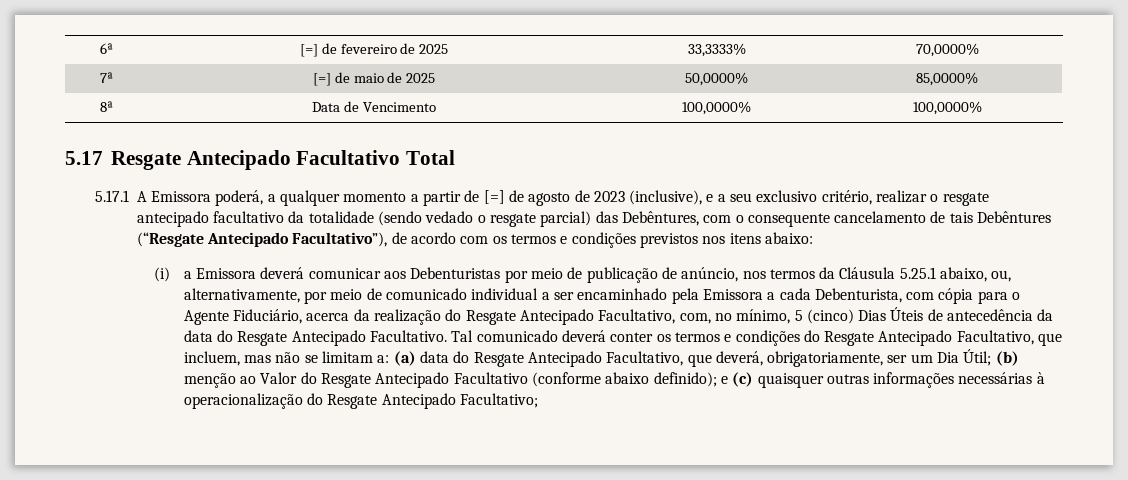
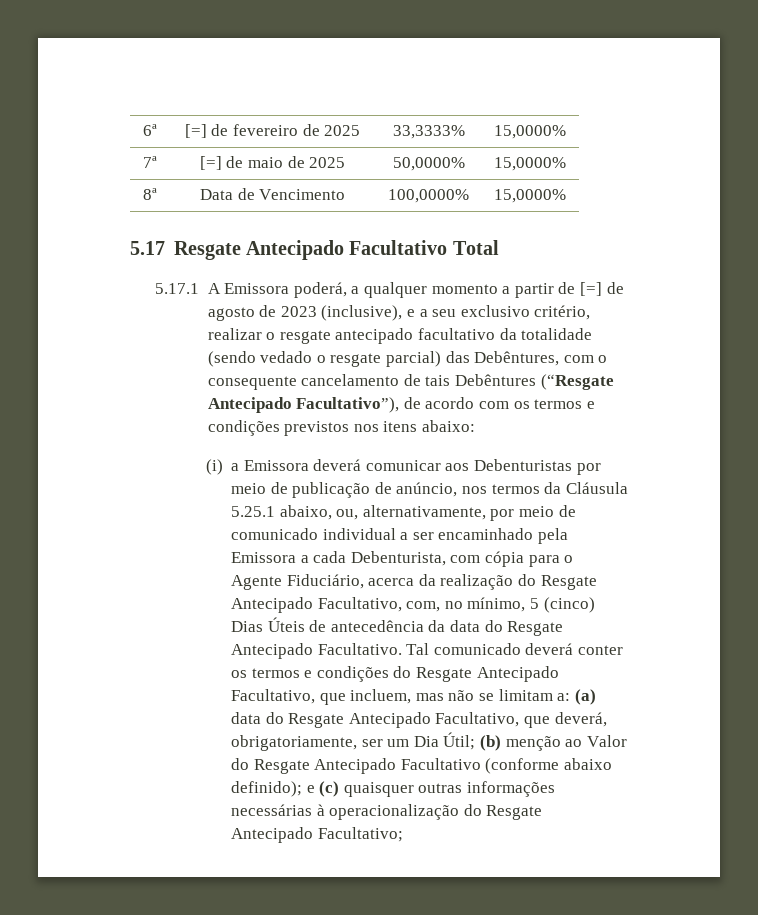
- 6ª | [=] de fevereiro de 2025 | 33,3333% | 70,0000%
+ 6ª | [=] de fevereiro de 2025 | 33,3333% | 15,0000%
- 7ª | [=] de maio de 2025 | 50,0000% | 85,0000%
+ 7ª | [=] de maio de 2025 | 50,0000% | 15,0000%
- 8ª | Data de Vencimento | 100,0000% | 100,0000%
+ 8ª | Data de Vencimento | 100,0000% | 15,0000%

